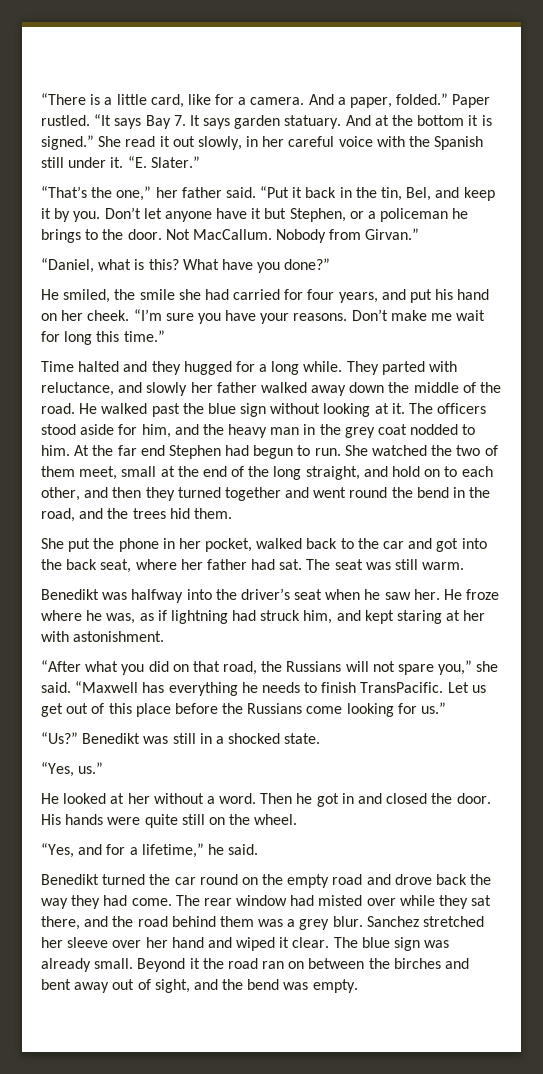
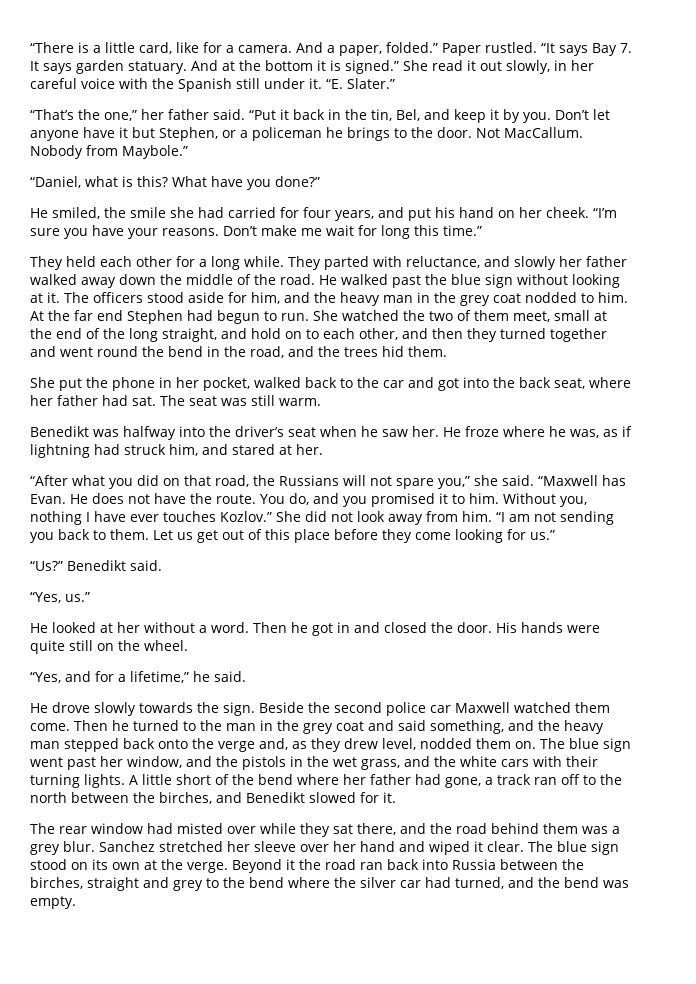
- Nobody from Girvan.”
+ Nobody from Maybole.”
- Time halted and they hugged for a long while.
+ They held each other for a long while.
- He froze where he was, as if lightning had struck him, and kept staring at her with astonishment.
+ He froze where he was, as if lightning had struck him, and stared at her.
- “Maxwell has everything he needs to finish TransPacific.
+ “Maxwell has Evan. He does not have the route. You do, and you promised it to him. Without you, nothing I have ever touches Kozlov.” She did not look away from him. “I am not sending you back to them.
- Let us get out of this place before the Russians come looking for us.”
+ Let us get out of this place before they come looking for us.”
- Benedikt was still in a shocked state.
+ Benedikt said.
- Benedikt turned the car round on the empty road and drove back the way they had come. The rear window had misted over while they sat there, and the road behind them was a grey blur.
+ He drove slowly towards the sign. Beside the second police car Maxwell watched them come. Then he turned to the man in the grey coat and said something, and the heavy man stepped back onto the verge and, as they drew level, nodded them on. The blue sign went past her window, and the pistols in the wet grass, and the white cars with their turning lights. A little short of the bend where her father had gone, a track ran off to the north between the birches, and Benedikt slowed for it.
+ The rear window had misted over while they sat there, and the road behind them was a grey blur.
- The blue sign was already small.
+ The blue sign stood on its own at the verge.
- Beyond it the road ran on between the birches and bent away out of sight, and the bend was empty.
+ Beyond it the road ran back into Russia between the birches, straight and grey to the bend where the silver car had turned, and the bend was empty.

